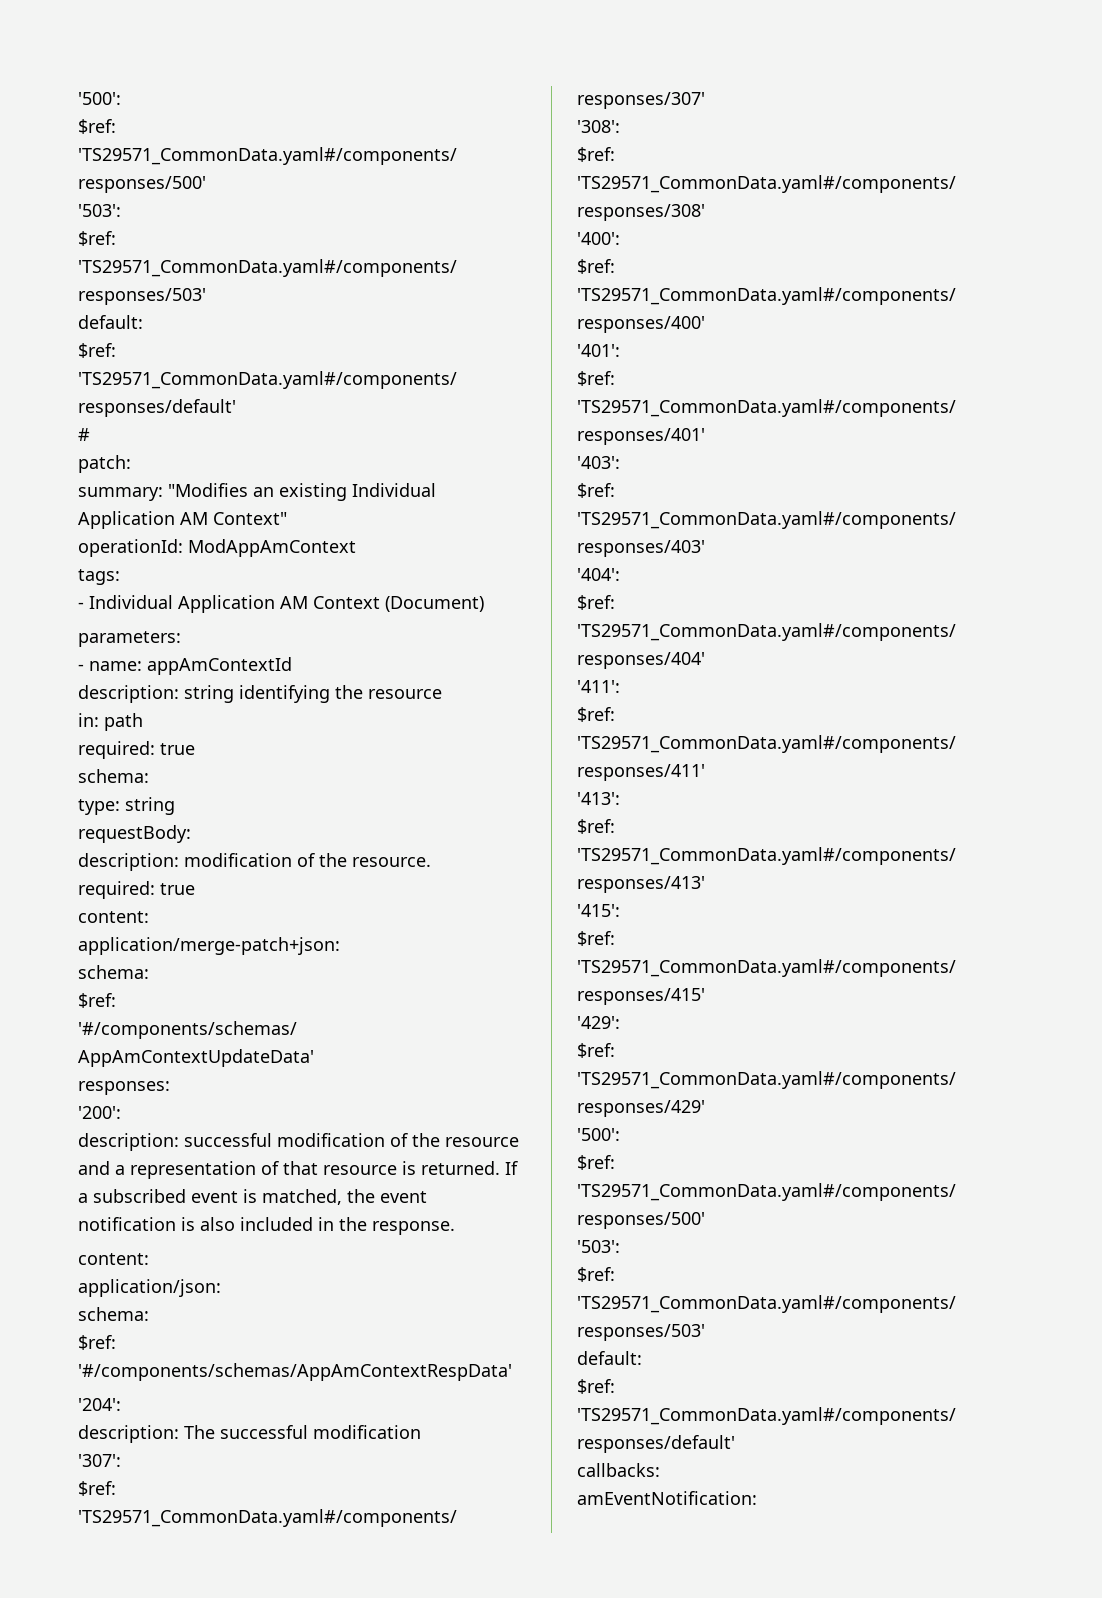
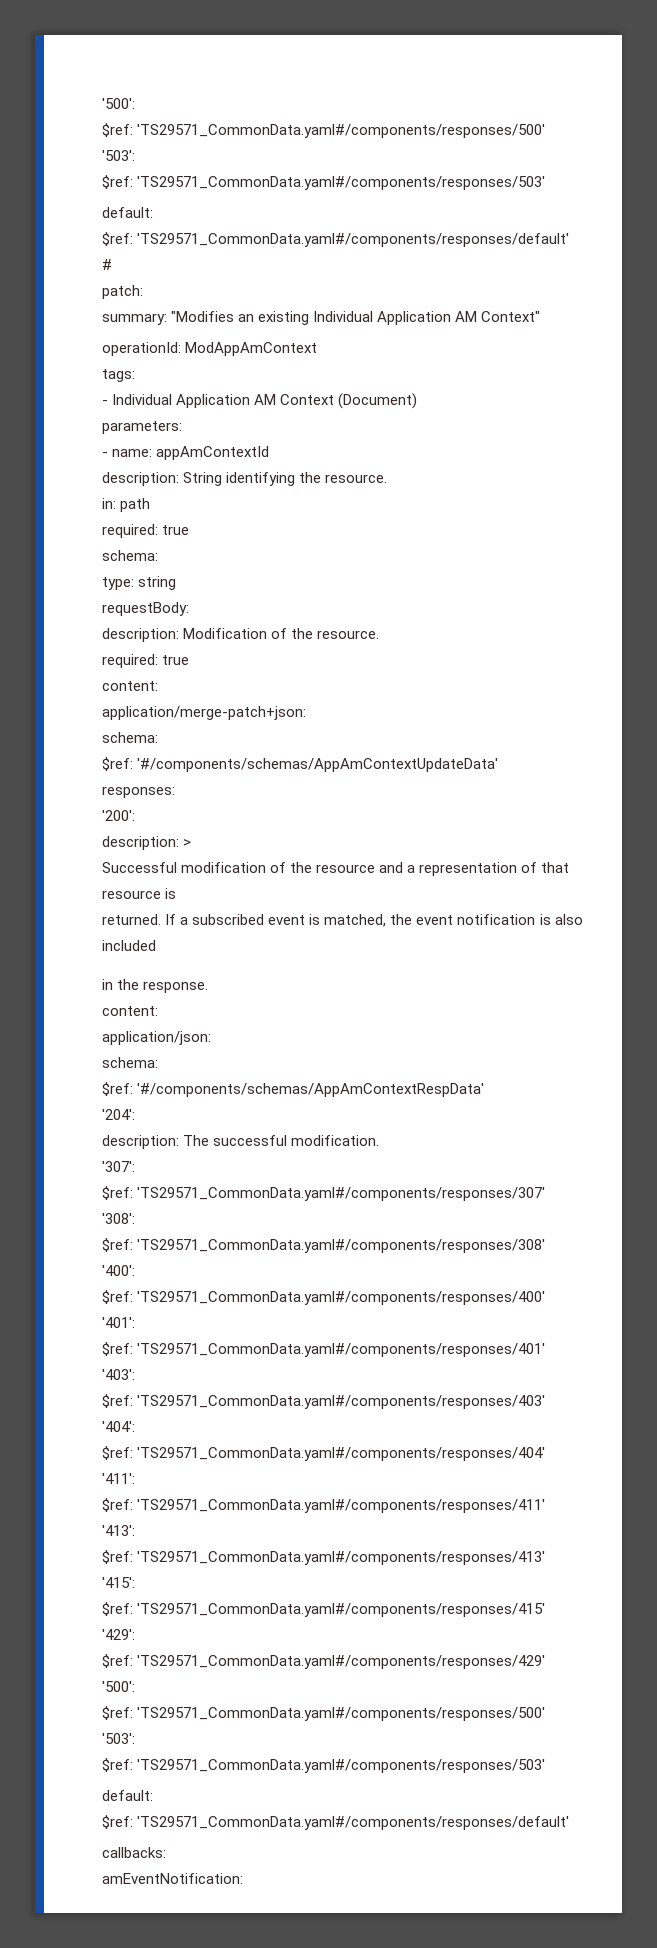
- description: string identifying the resource
+ description: String identifying the resource.
- description: modification of the resource.
+ description: Modification of the resource.
- description: successful modification of the resource and a representation of that resource is returned.
+ description: >
+ Successful modification of the resource and a representation of that resource is
+ returned.
- If a subscribed event is matched, the event notification is also included in the response.
+ If a subscribed event is matched, the event notification is also included
+ in the response.
- description: The successful modification
+ description: The successful modification.

